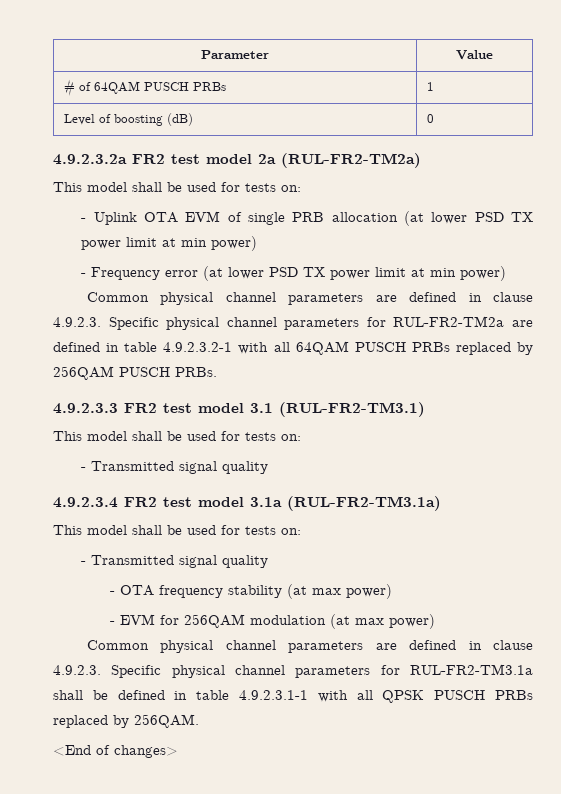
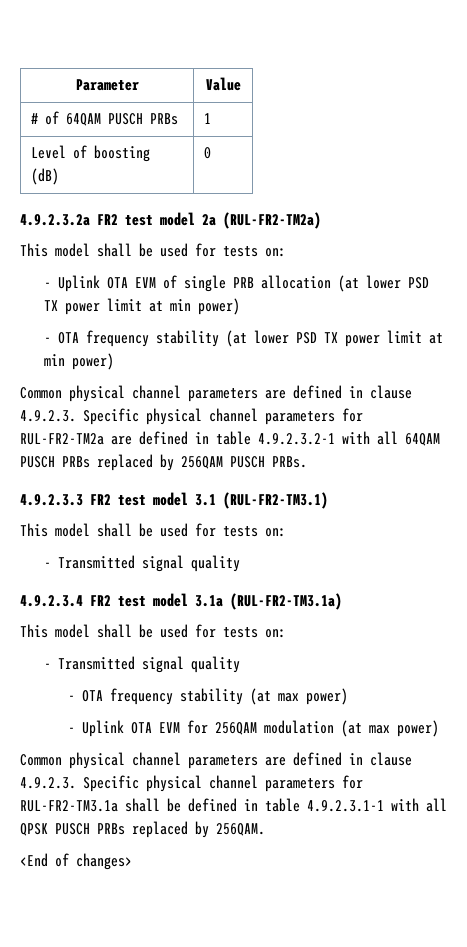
- - Frequency error (at lower PSD TX power limit at min power)
+ - OTA frequency stability (at lower PSD TX power limit at min power)
- - EVM for 256QAM modulation (at max power)
+ - Uplink OTA EVM for 256QAM modulation (at max power)

